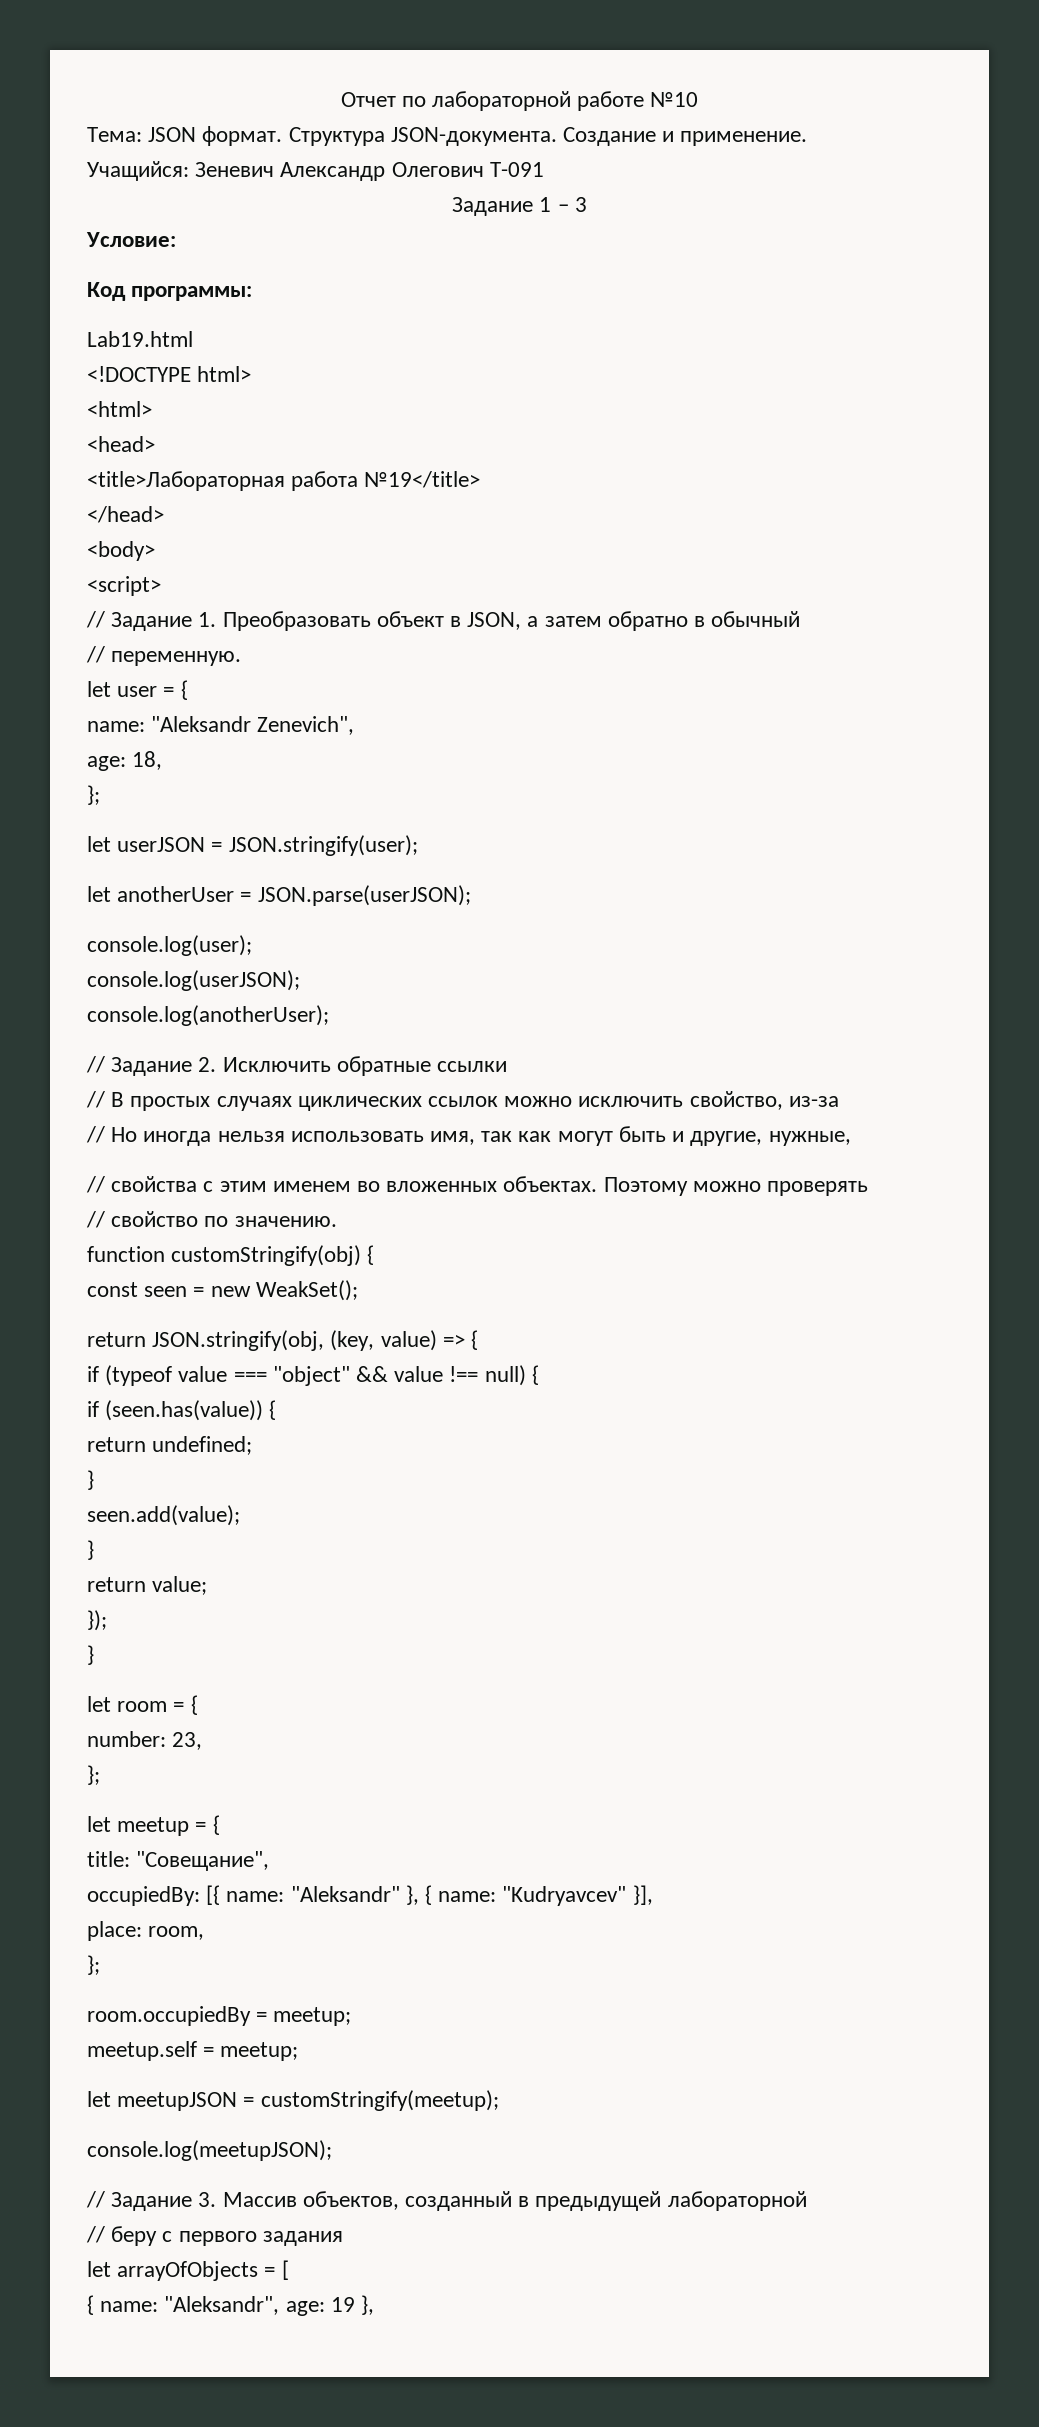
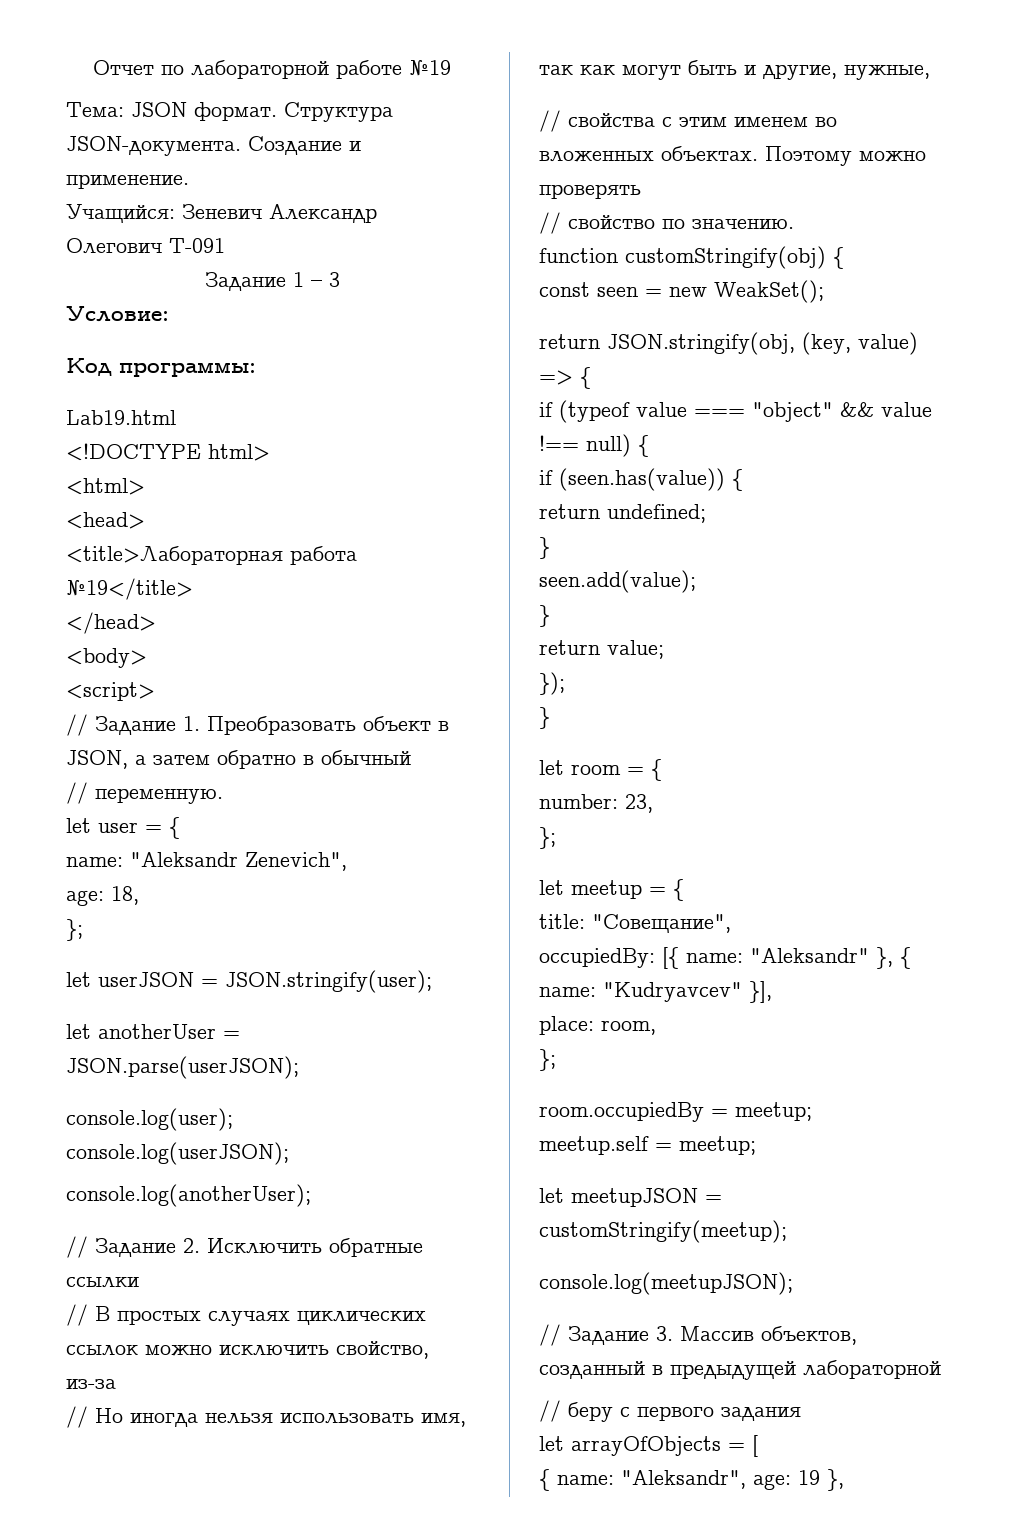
- Отчет по лабораторной работе №10
+ Отчет по лабораторной работе №19

